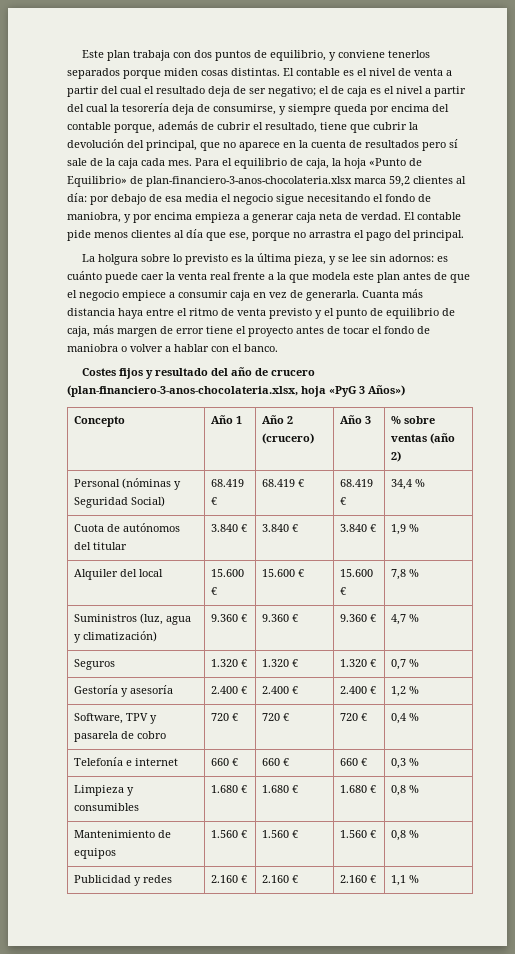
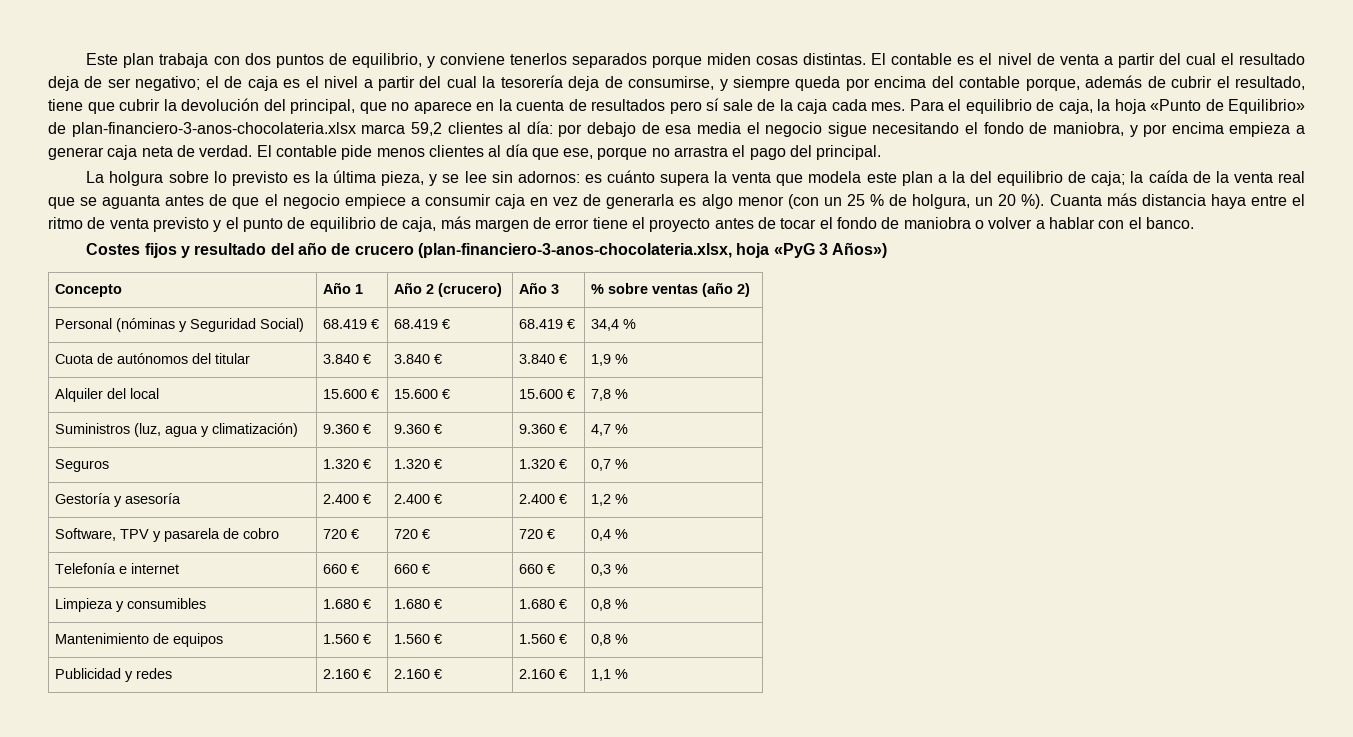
- La holgura sobre lo previsto es la última pieza, y se lee sin adornos: es cuánto puede caer la venta real frente a la que modela este plan antes de que el negocio empiece a consumir caja en vez de generarla.
+ La holgura sobre lo previsto es la última pieza, y se lee sin adornos: es cuánto supera la venta que modela este plan a la del equilibrio de caja; la caída de la venta real que se aguanta antes de que el negocio empiece a consumir caja en vez de generarla es algo menor (con un 25 % de holgura, un 20 %).

